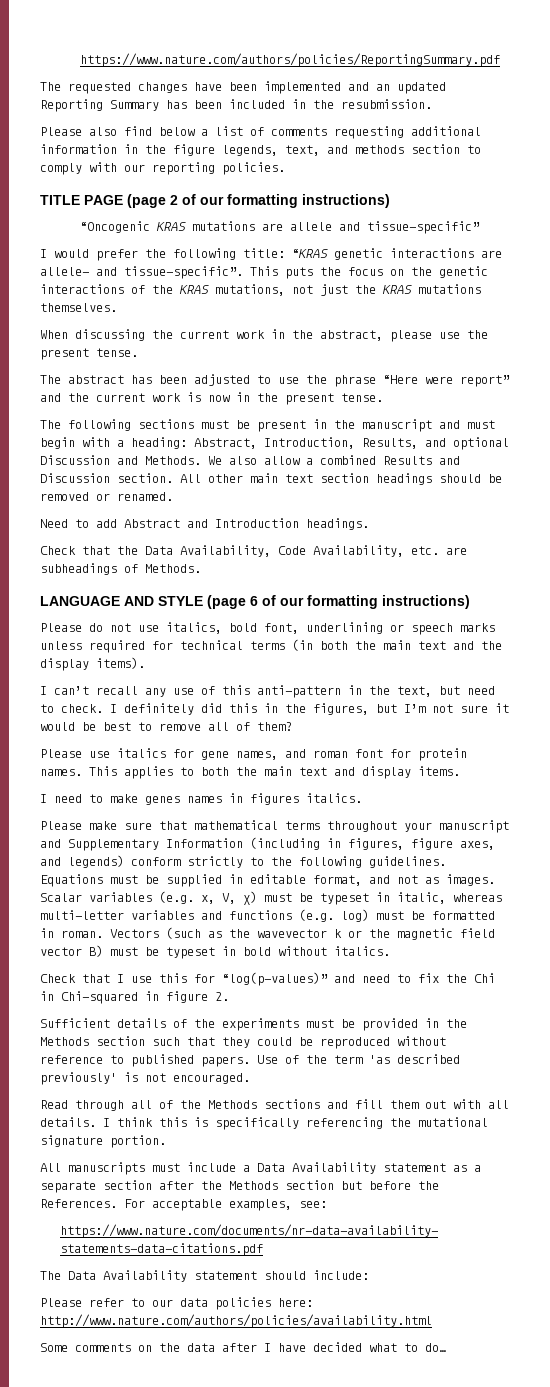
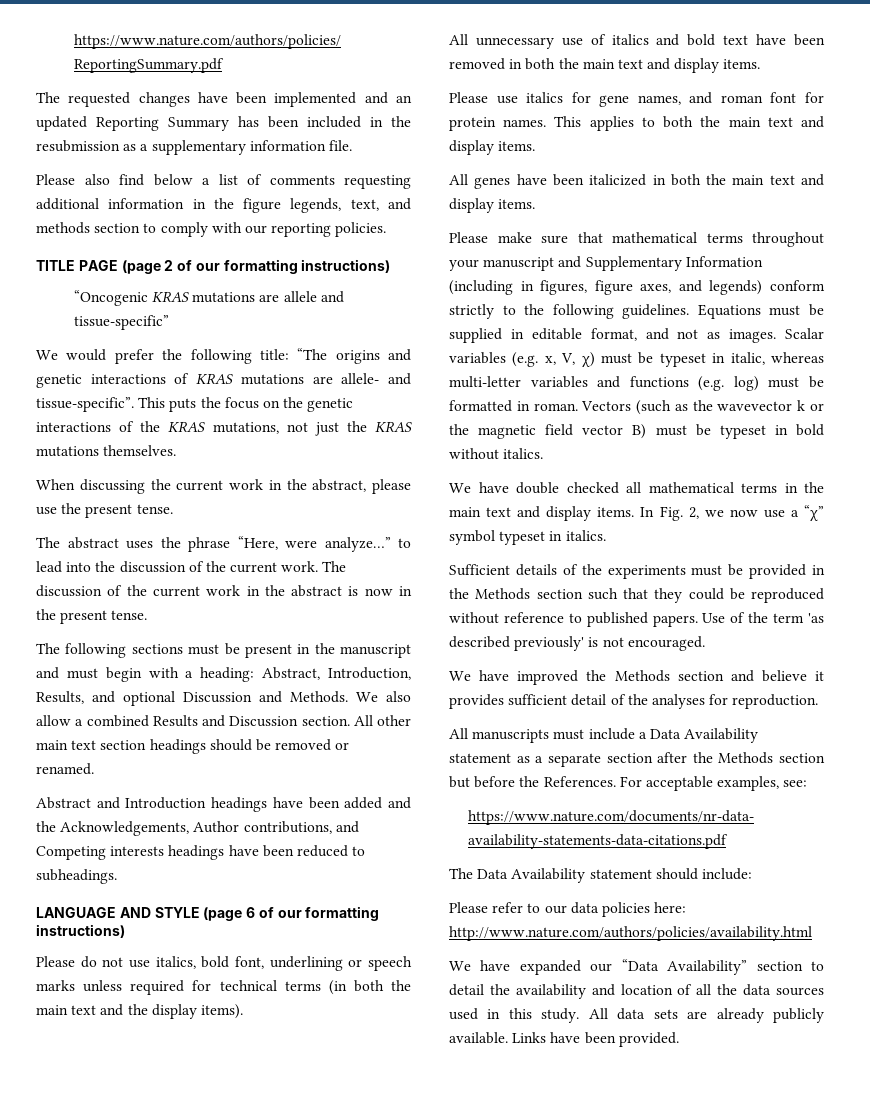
- The requested changes have been implemented and an updated Reporting Summary has been included in the resubmission.
+ The requested changes have been implemented and an updated Reporting Summary has been included in the resubmission as a supplementary information file.
- I would prefer the following title: “KRAS genetic interactions are allele- and tissue-specific”.
+ We would prefer the following title: “The origins and genetic interactions of KRAS mutations are allele- and tissue-specific”.
- The abstract has been adjusted to use the phrase “Here were report” and the current work is now in the present tense.
+ The abstract uses the phrase “Here, were analyze…” to lead into the discussion of the current work. The discussion of the current work in the abstract is now in the present tense.
- Need to add Abstract and Introduction headings.
- Check that the Data Availability, Code Availability, etc. are subheadings of Methods.
+ Abstract and Introduction headings have been added and the Acknowledgements, Author contributions, and Competing interests headings have been reduced to subheadings.
- I can’t recall any use of this anti-pattern in the text, but need to check. I definitely did this in the figures, but I’m not sure it would be best to remove all of them?
+ All unnecessary use of italics and bold text have been removed in both the main text and display items.
- I need to make genes names in figures italics.
+ All genes have been italicized in both the main text and display items.
- Check that I use this for “log(p-values)” and need to fix the Chi in Chi-squared in figure 2.
+ We have double checked all mathematical terms in the main text and display items. In Fig. 2, we now use a “χ” symbol typeset in italics.
- Read through all of the Methods sections and fill them out with all details. I think this is specifically referencing the mutational signature portion.
+ We have improved the Methods section and believe it provides sufficient detail of the analyses for reproduction.
- Some comments on the data after I have decided what to do…
+ We have expanded our “Data Availability” section to detail the availability and location of all the data sources used in this study. All data sets are already publicly available. Links have been provided.

